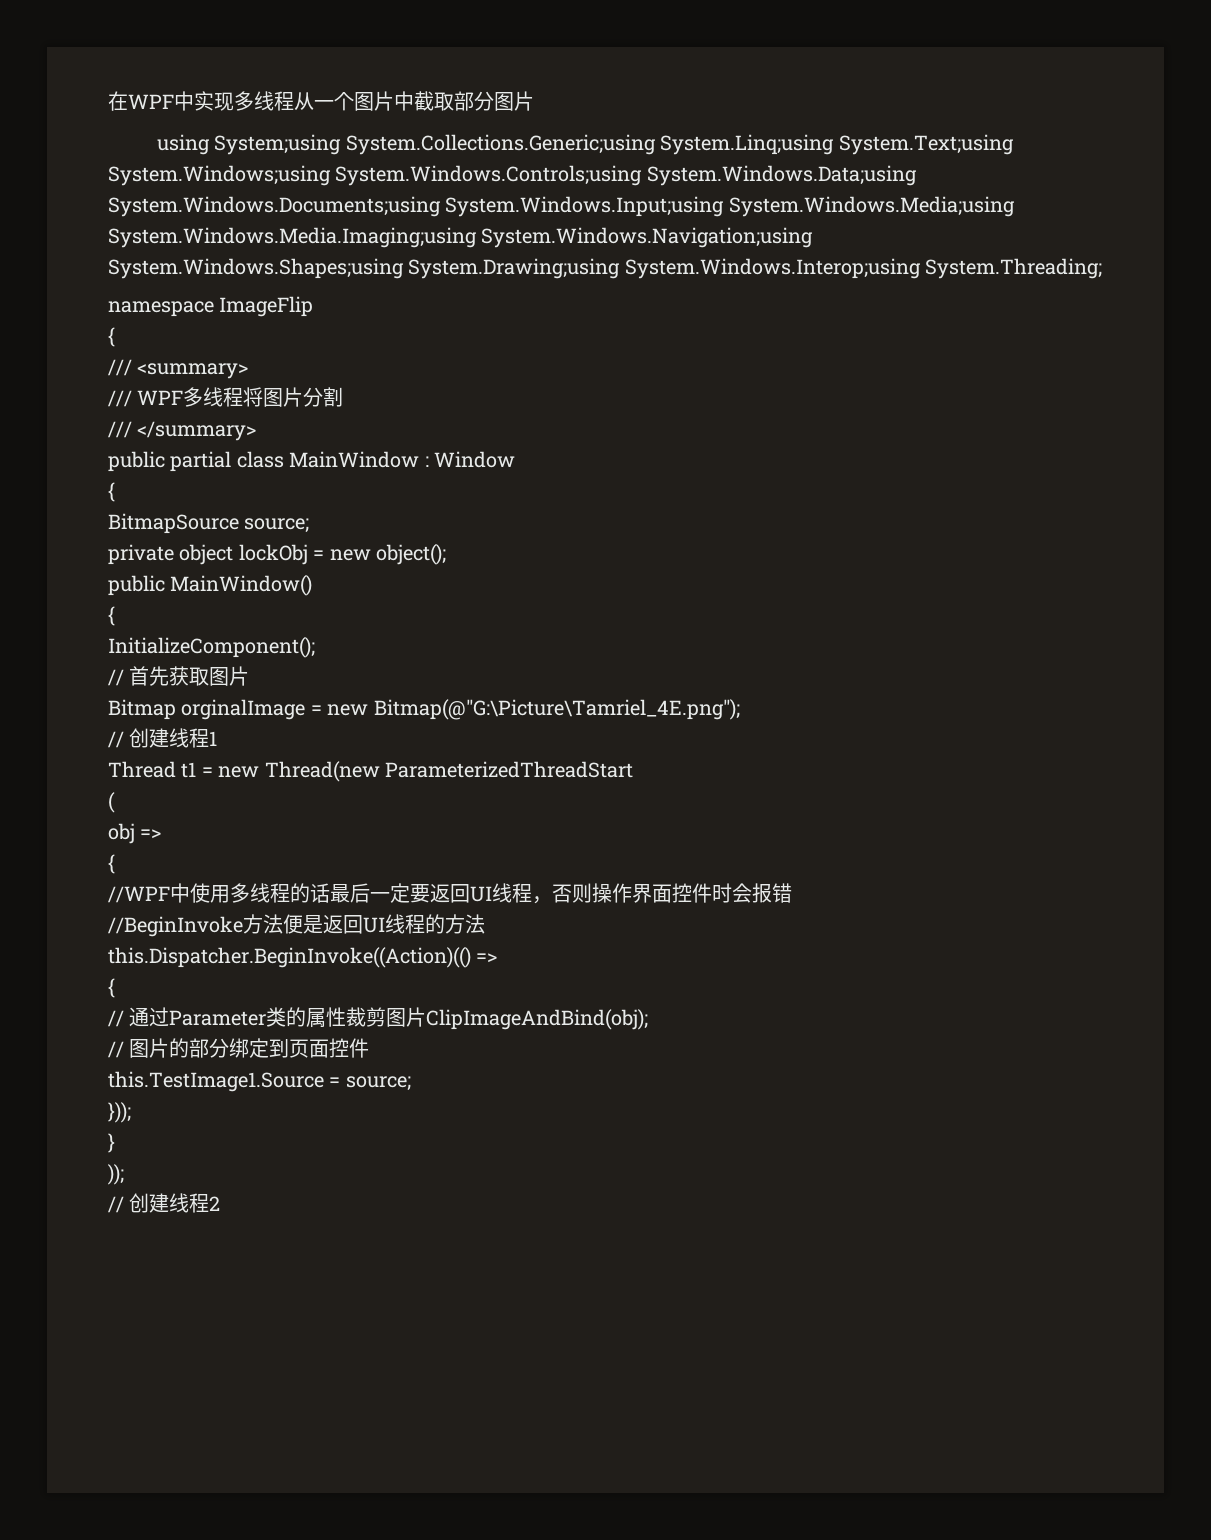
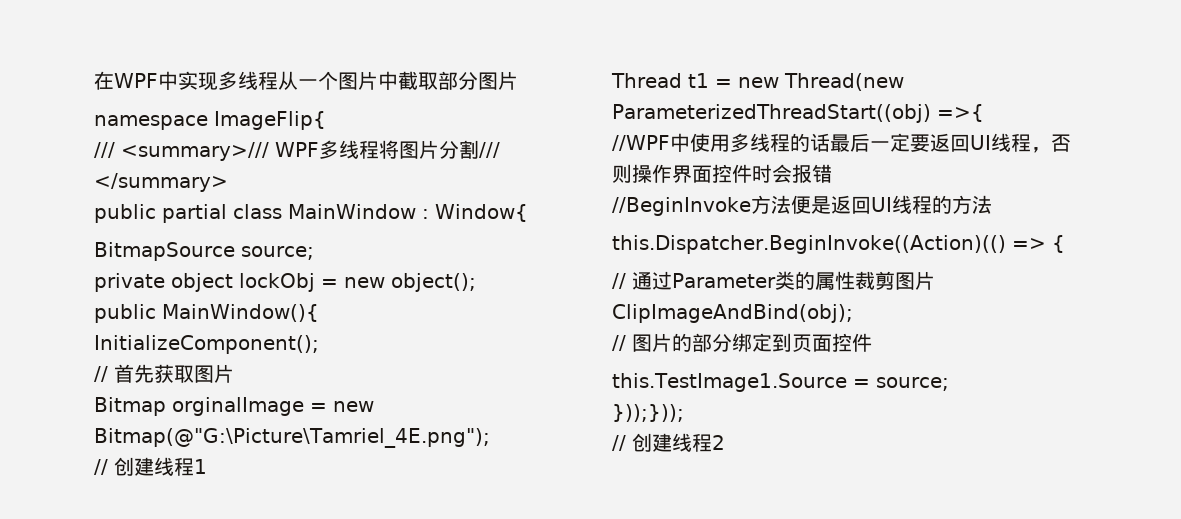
- using System;using System.Collections.Generic;using System.Linq;using System.Text;using System.Windows;using System.Windows.Controls;using System.Windows.Data;using System.Windows.Documents;using System.Windows.Input;using System.Windows.Media;using System.Windows.Media.Imaging;using System.Windows.Navigation;using System.Windows.Shapes;using System.Drawing;using System.Windows.Interop;using System.Threading;
- namespace ImageFlip
- {
- /// <summary>
- /// WPF多线程将图片分割
- /// </summary>
+ namespace ImageFlip{
+ /// <summary>/// WPF多线程将图片分割/// </summary>
- public partial class MainWindow : Window
- {
+ public partial class MainWindow : Window{
- public MainWindow()
- {
+ public MainWindow(){
- Thread t1 = new Thread(new ParameterizedThreadStart
- (
- obj =>
- {
+ Thread t1 = new Thread(new ParameterizedThreadStart((obj) =>{
- this.Dispatcher.BeginInvoke((Action)(() =>
- {
+ this.Dispatcher.BeginInvoke((Action)(() => {
- }));
- }
- ));
+ }));}));

